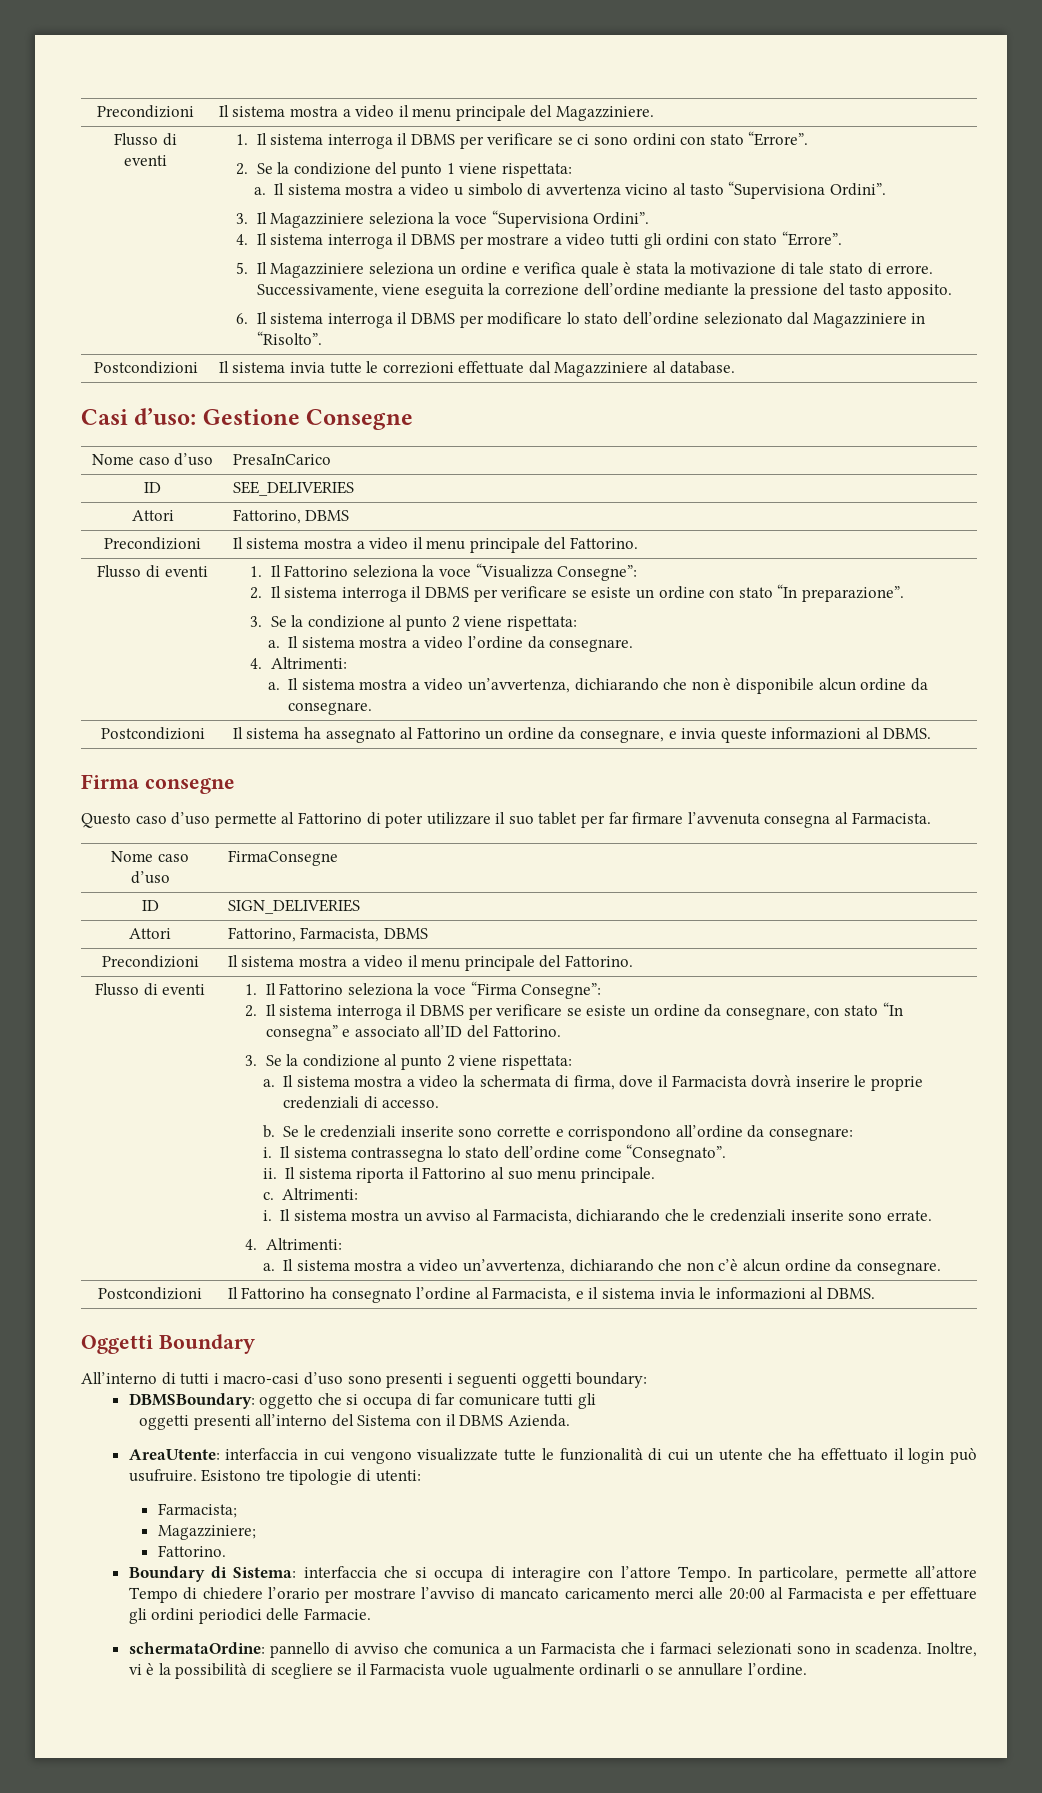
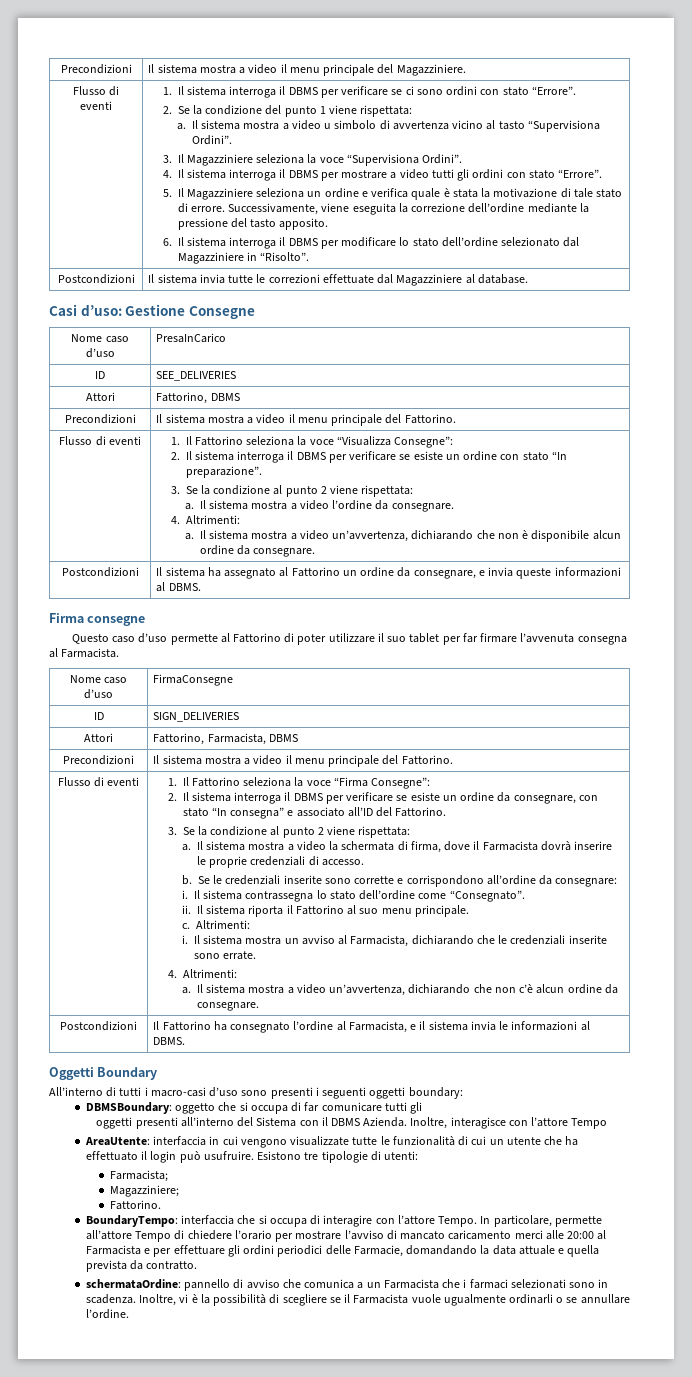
+ Inoltre, interagisce con l’attore Tempo
- Boundary di Sistema: interfaccia che si occupa di interagire con l’attore Tempo.
+ BoundaryTempo: interfaccia che si occupa di interagire con l’attore Tempo.
- In particolare, permette all’attore Tempo di chiedere l’orario per mostrare l’avviso di mancato caricamento merci alle 20:00 al Farmacista e per effettuare gli ordini periodici delle Farmacie.
+ In particolare, permette all’attore Tempo di chiedere l’orario per mostrare l’avviso di mancato caricamento merci alle 20:00 al Farmacista e per effettuare gli ordini periodici delle Farmacie, domandando la data attuale e quella prevista da contratto.

